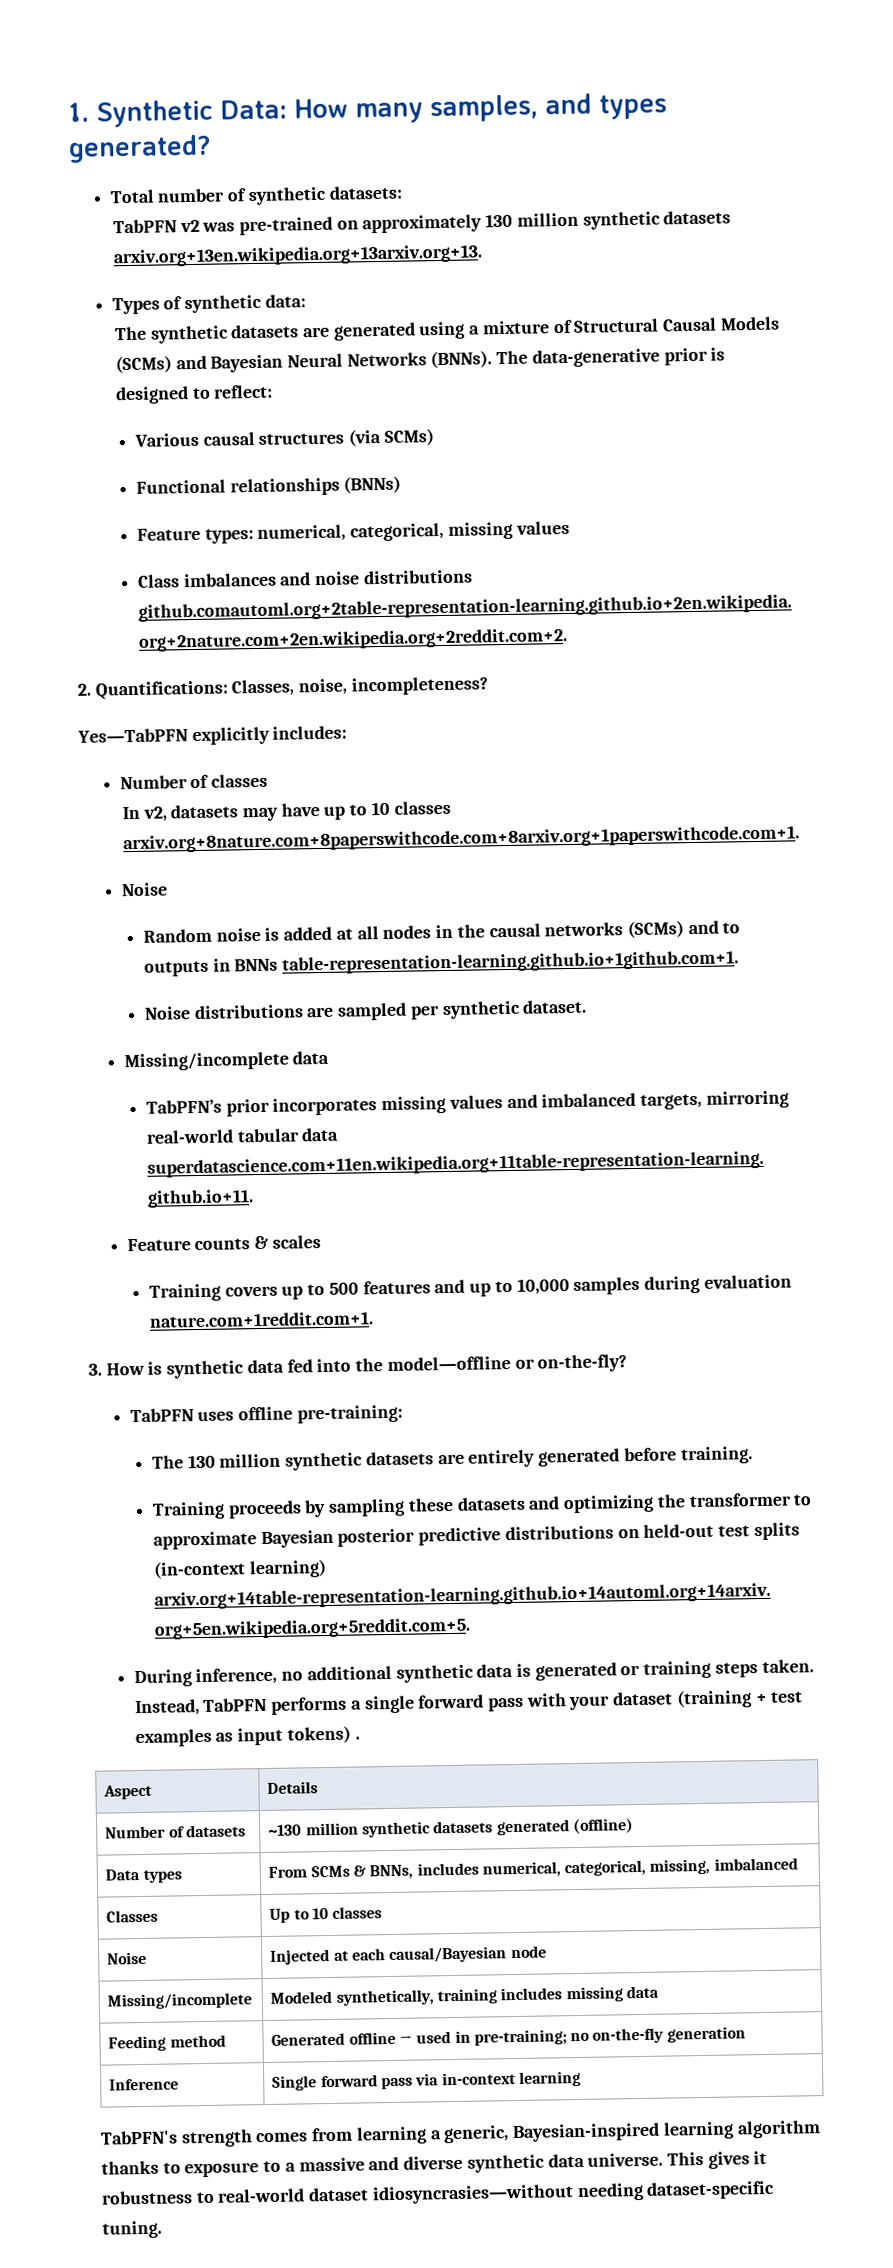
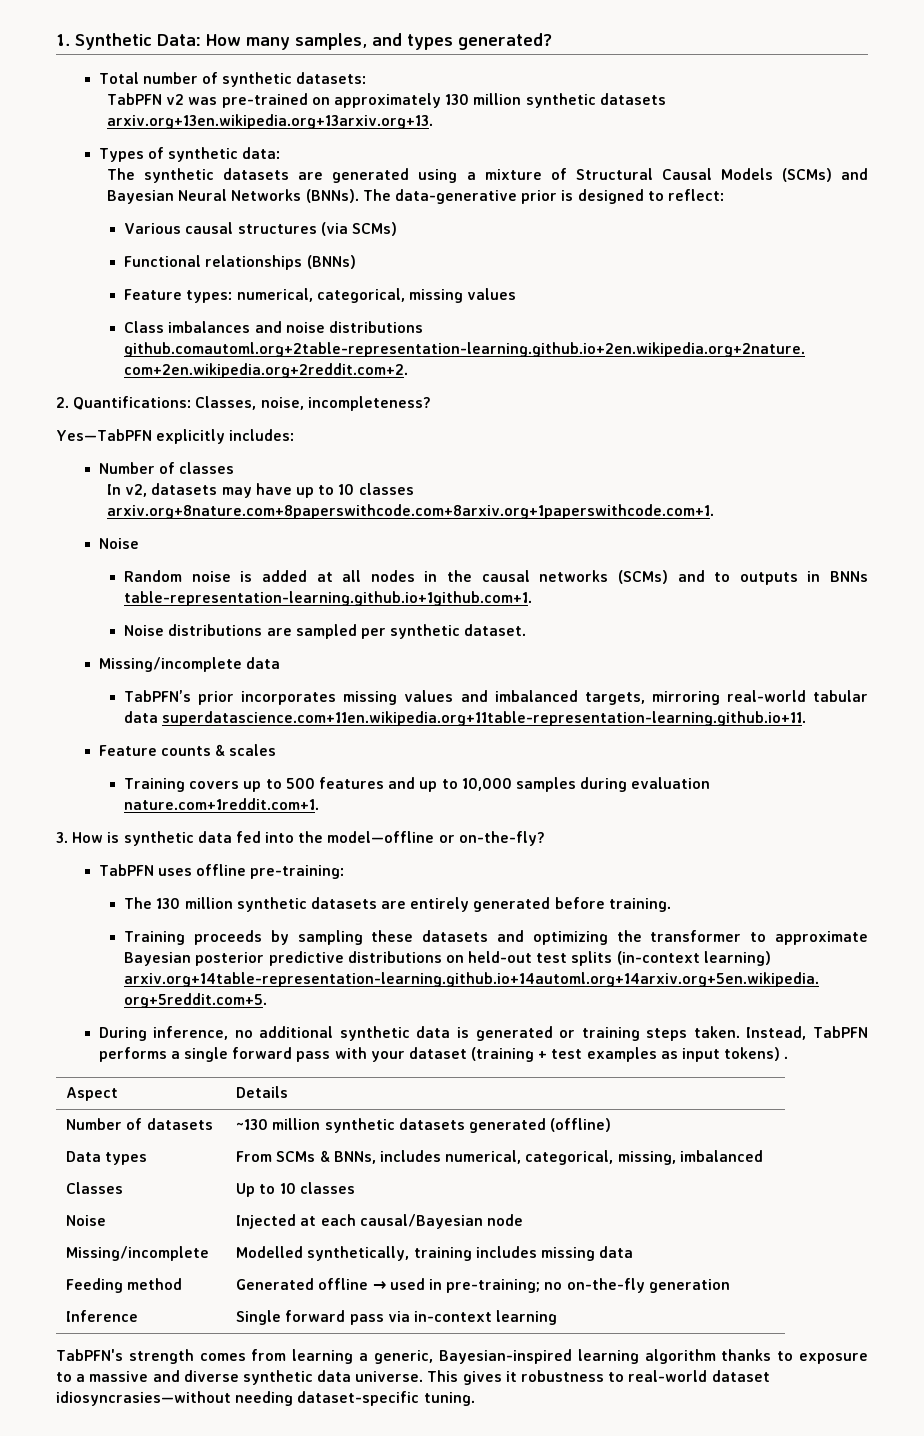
- Missing/incomplete | Modeled synthetically, training includes missing data
+ Missing/incomplete | Modelled synthetically, training includes missing data

